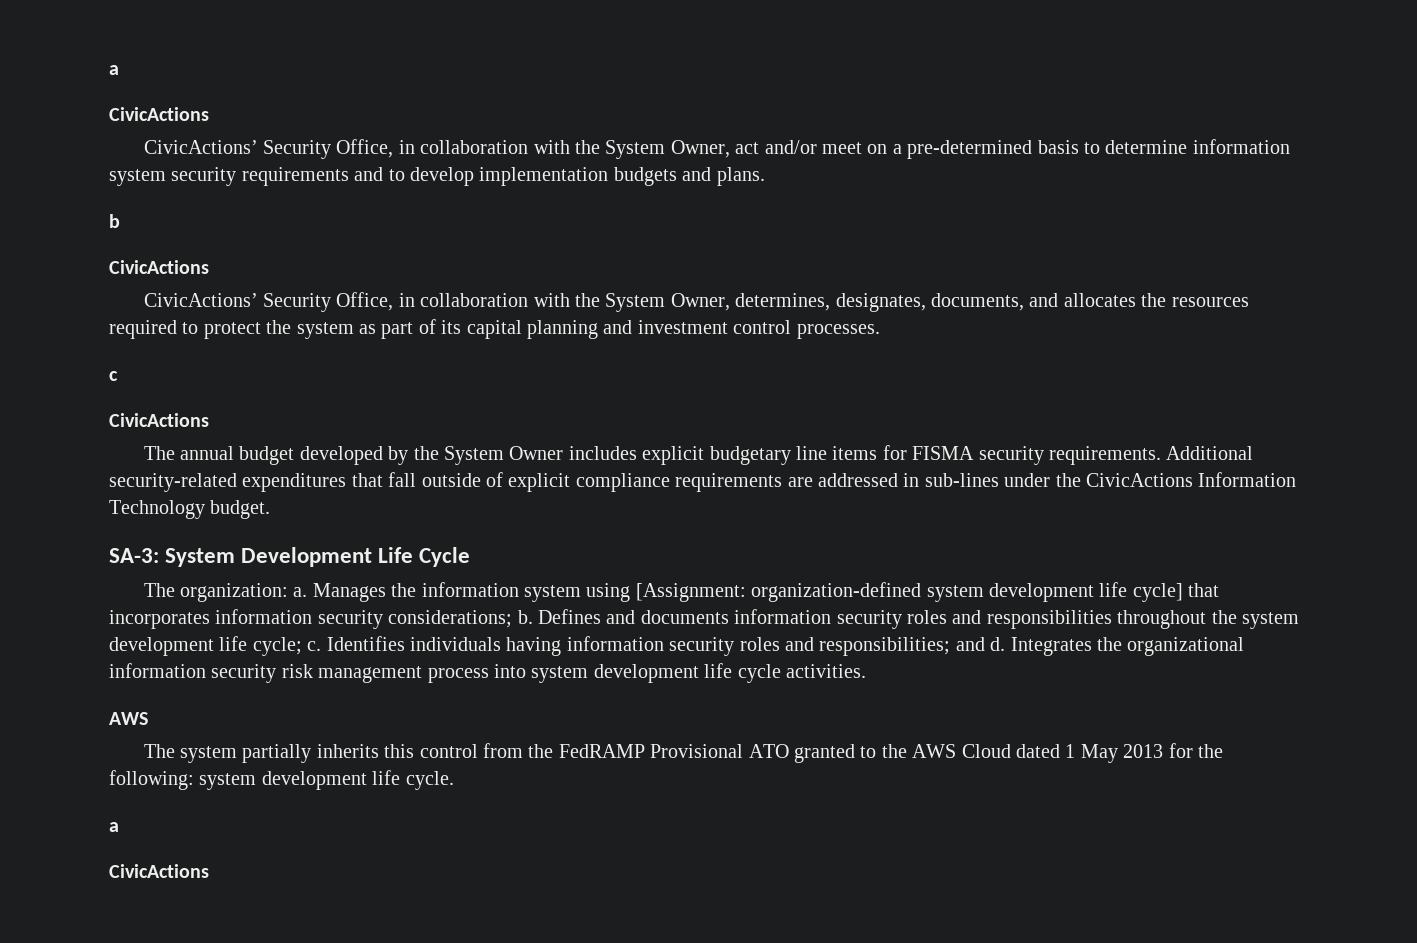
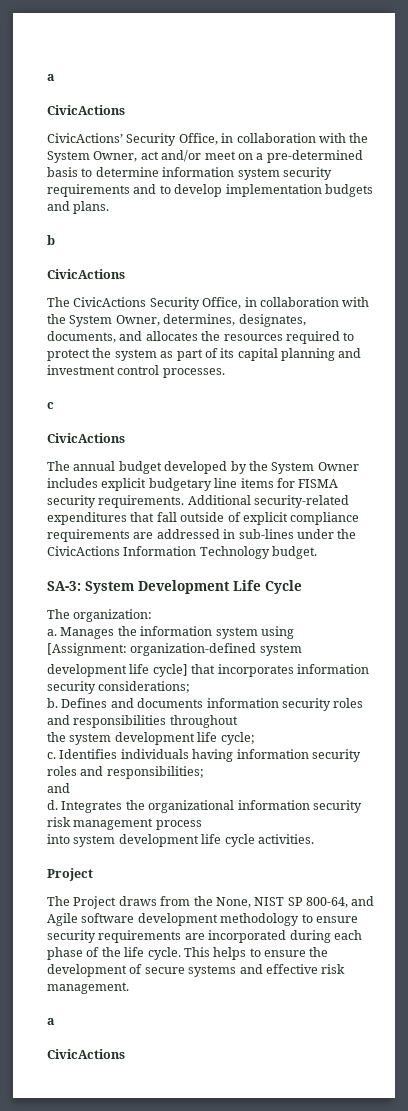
- CivicActions’ Security Office, in collaboration with the System Owner, determines, designates, documents, and allocates the resources required to protect the system as part of its capital planning and investment control processes.
+ The CivicActions Security Office, in collaboration with the System Owner, determines, designates, documents, and allocates the resources required to protect the system as part of its capital planning and investment control processes.
- The organization: a.
+ The organization:
+ a.
- Manages the information system using [Assignment: organization-defined system development life cycle] that incorporates information security considerations; b.
+ Manages the information system using [Assignment: organization-defined system
+ development life cycle] that incorporates information security considerations;
+ b.
- Defines and documents information security roles and responsibilities throughout the system development life cycle; c.
+ Defines and documents information security roles and responsibilities throughout
+ the system development life cycle;
+ c.
- Identifies individuals having information security roles and responsibilities; and d.
+ Identifies individuals having information security roles and responsibilities;
+ and
+ d.
- Integrates the organizational information security risk management process into system development life cycle activities.
- AWS
- The system partially inherits this control from the FedRAMP Provisional ATO granted to the AWS Cloud dated 1 May 2013 for the following: system development life cycle.
+ Integrates the organizational information security risk management process
+ into system development life cycle activities.
+ Project
+ The Project draws from the None, NIST SP 800-64, and Agile software development methodology to ensure security requirements are incorporated during each phase of the life cycle. This helps to ensure the development of secure systems and effective risk management.

